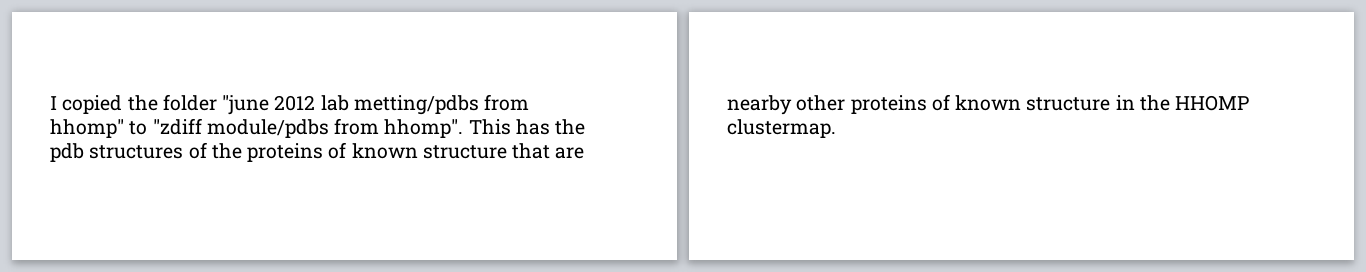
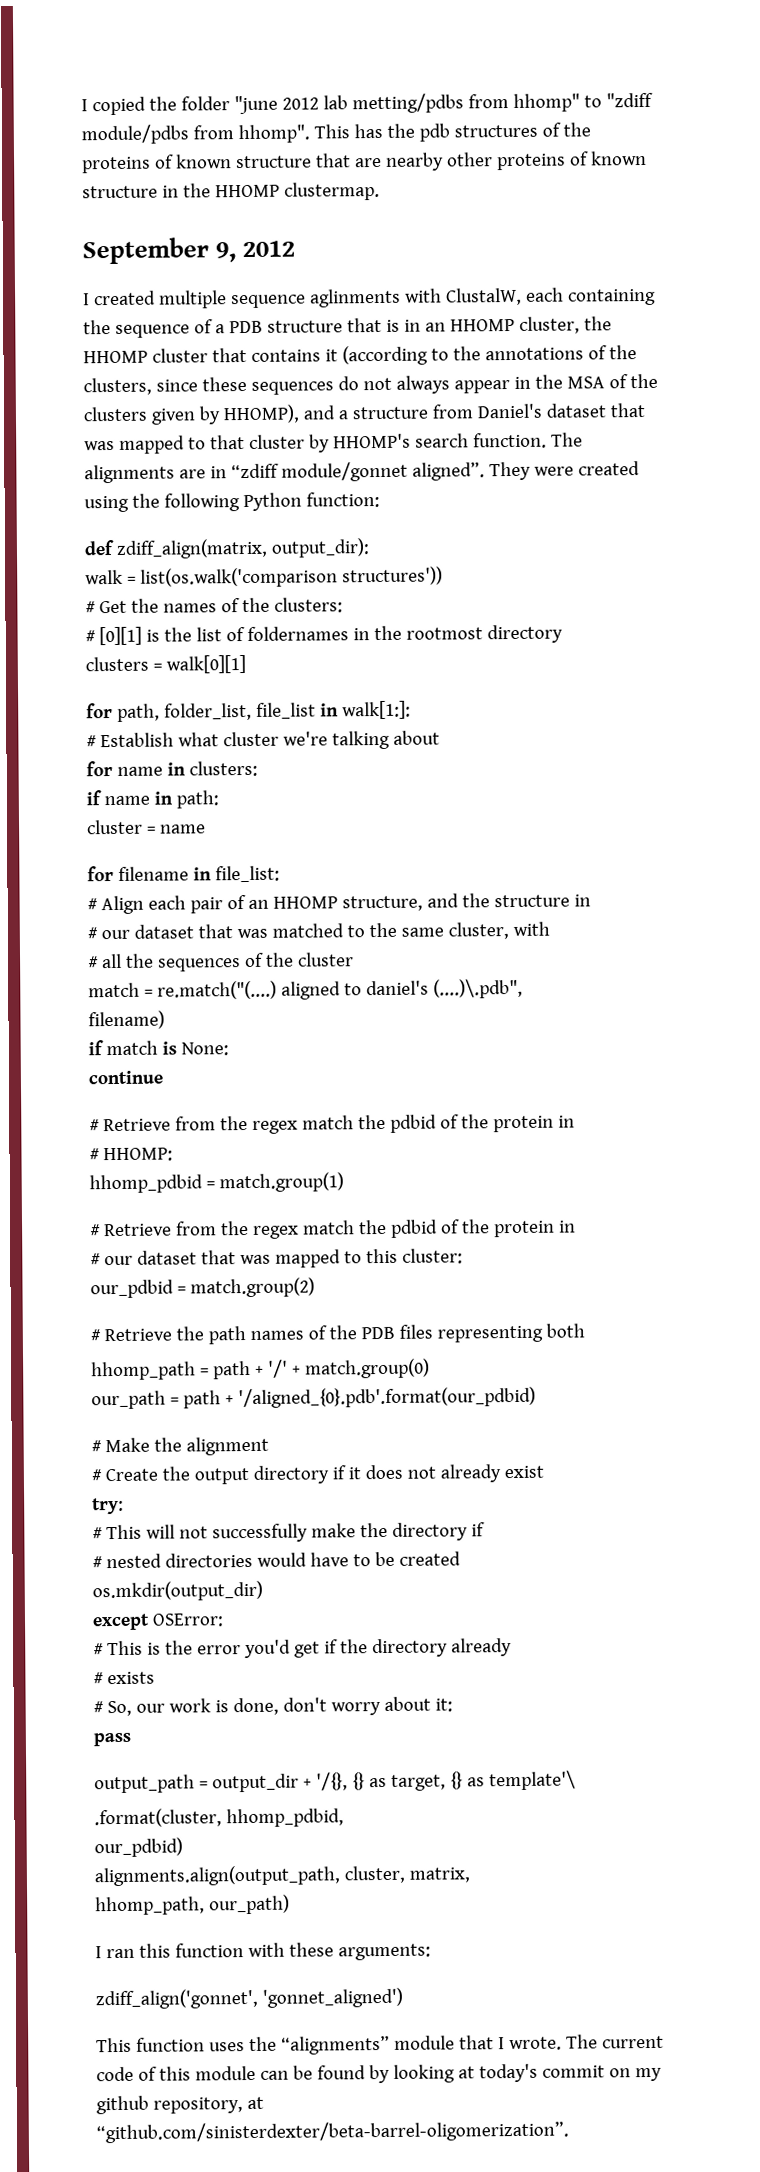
+ September 9, 2012
+ I created multiple sequence aglinments with ClustalW, each containing the sequence of a PDB structure that is in an HHOMP cluster, the HHOMP cluster that contains it (according to the annotations of the clusters, since these sequences do not always appear in the MSA of the clusters given by HHOMP), and a structure from Daniel's dataset that was mapped to that cluster by HHOMP's search function. The alignments are in “zdiff module/gonnet aligned”. They were created using the following Python function:
+ def zdiff_align(matrix, output_dir):
+ walk = list(os.walk('comparison structures'))
+ # Get the names of the clusters:
+ # [0][1] is the list of foldernames in the rootmost directory
+ clusters = walk[0][1]
+ for path, folder_list, file_list in walk[1:]:
+ # Establish what cluster we're talking about
+ for name in clusters:
+ if name in path:
+ cluster = name
+ for filename in file_list:
+ # Align each pair of an HHOMP structure, and the structure in
+ # our dataset that was matched to the same cluster, with
+ # all the sequences of the cluster
+ match = re.match("(....) aligned to daniel's (....)\.pdb",
+ filename)
+ if match is None:
+ continue
+ # Retrieve from the regex match the pdbid of the protein in
+ # HHOMP:
+ hhomp_pdbid = match.group(1)
+ # Retrieve from the regex match the pdbid of the protein in
+ # our dataset that was mapped to this cluster:
+ our_pdbid = match.group(2)
+ # Retrieve the path names of the PDB files representing both
+ hhomp_path = path + '/' + match.group(0)
+ our_path = path + '/aligned_{0}.pdb'.format(our_pdbid)
+ # Make the alignment
+ # Create the output directory if it does not already exist
+ try:
+ # This will not successfully make the directory if
+ # nested directories would have to be created
+ os.mkdir(output_dir)
+ except OSError:
+ # This is the error you'd get if the directory already
+ # exists
+ # So, our work is done, don't worry about it:
+ pass
+ output_path = output_dir + '/{}, {} as target, {} as template'\
+ .format(cluster, hhomp_pdbid,
+ our_pdbid)
+ alignments.align(output_path, cluster, matrix,
+ hhomp_path, our_path)
+ I ran this function with these arguments:
+ zdiff_align('gonnet', 'gonnet_aligned')
+ This function uses the “alignments” module that I wrote. The current code of this module can be found by looking at today's commit on my github repository, at “github.com/sinisterdexter/beta-barrel-oligomerization”.

